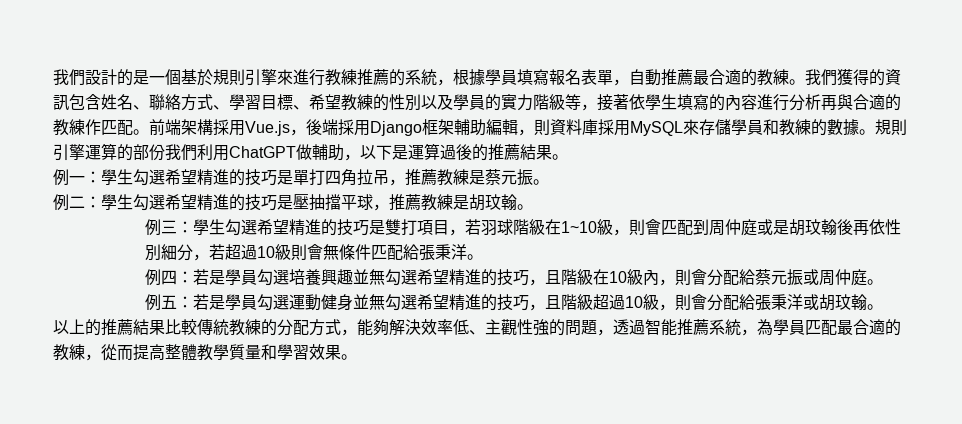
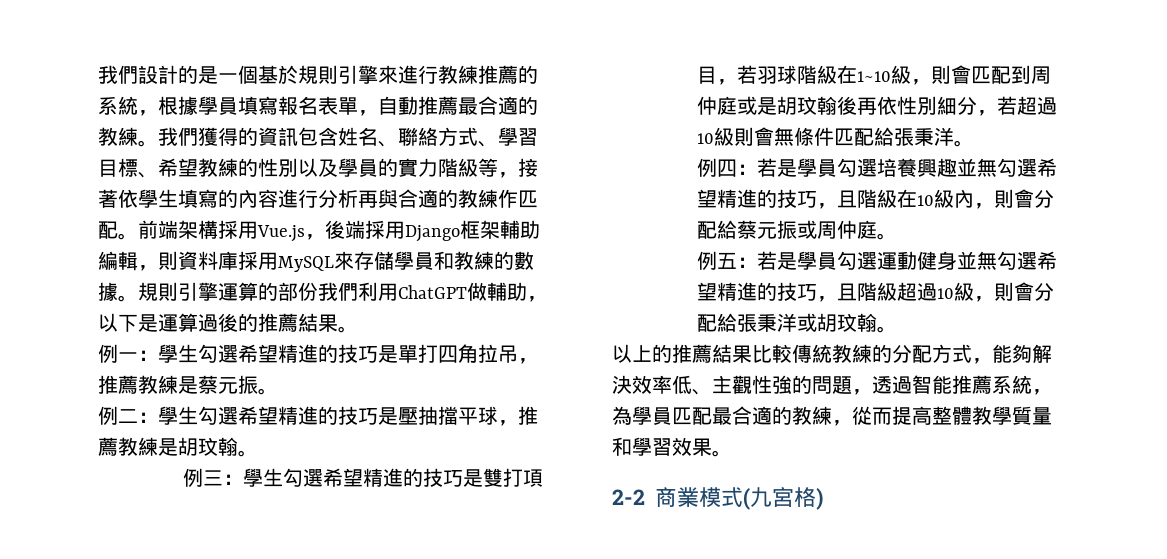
+ 2-2商業模式(九宮格)

